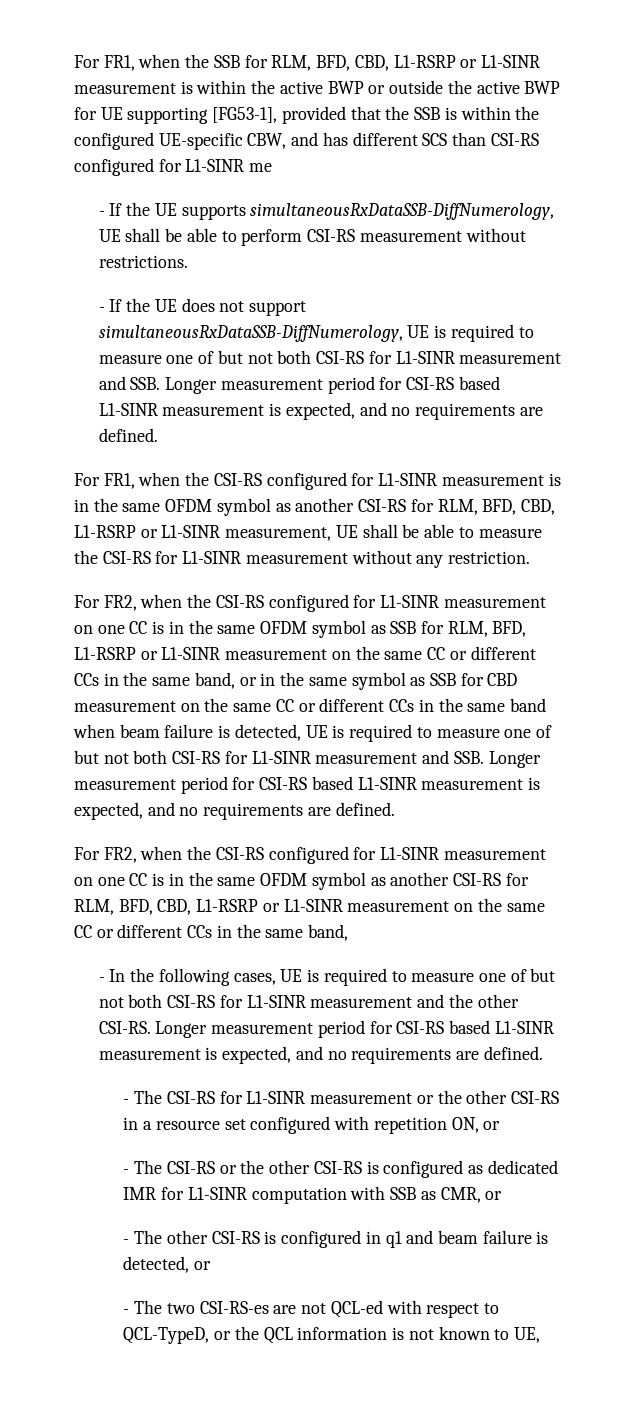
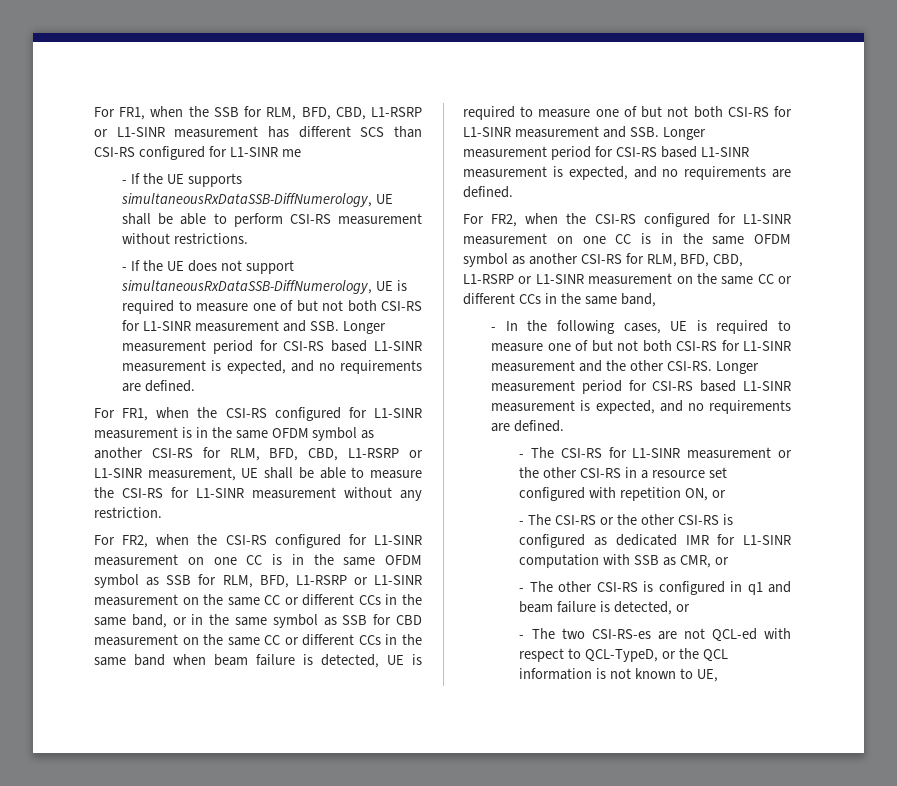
- For FR1, when the SSB for RLM, BFD, CBD, L1-RSRP or L1-SINR measurement is within the active BWP or outside the active BWP for UE supporting [FG53-1], provided that the SSB is within the configured UE-specific CBW, and has different SCS than CSI-RS configured for L1-SINR me
+ For FR1, when the SSB for RLM, BFD, CBD, L1-RSRP or L1-SINR measurement has different SCS than CSI-RS configured for L1-SINR me

